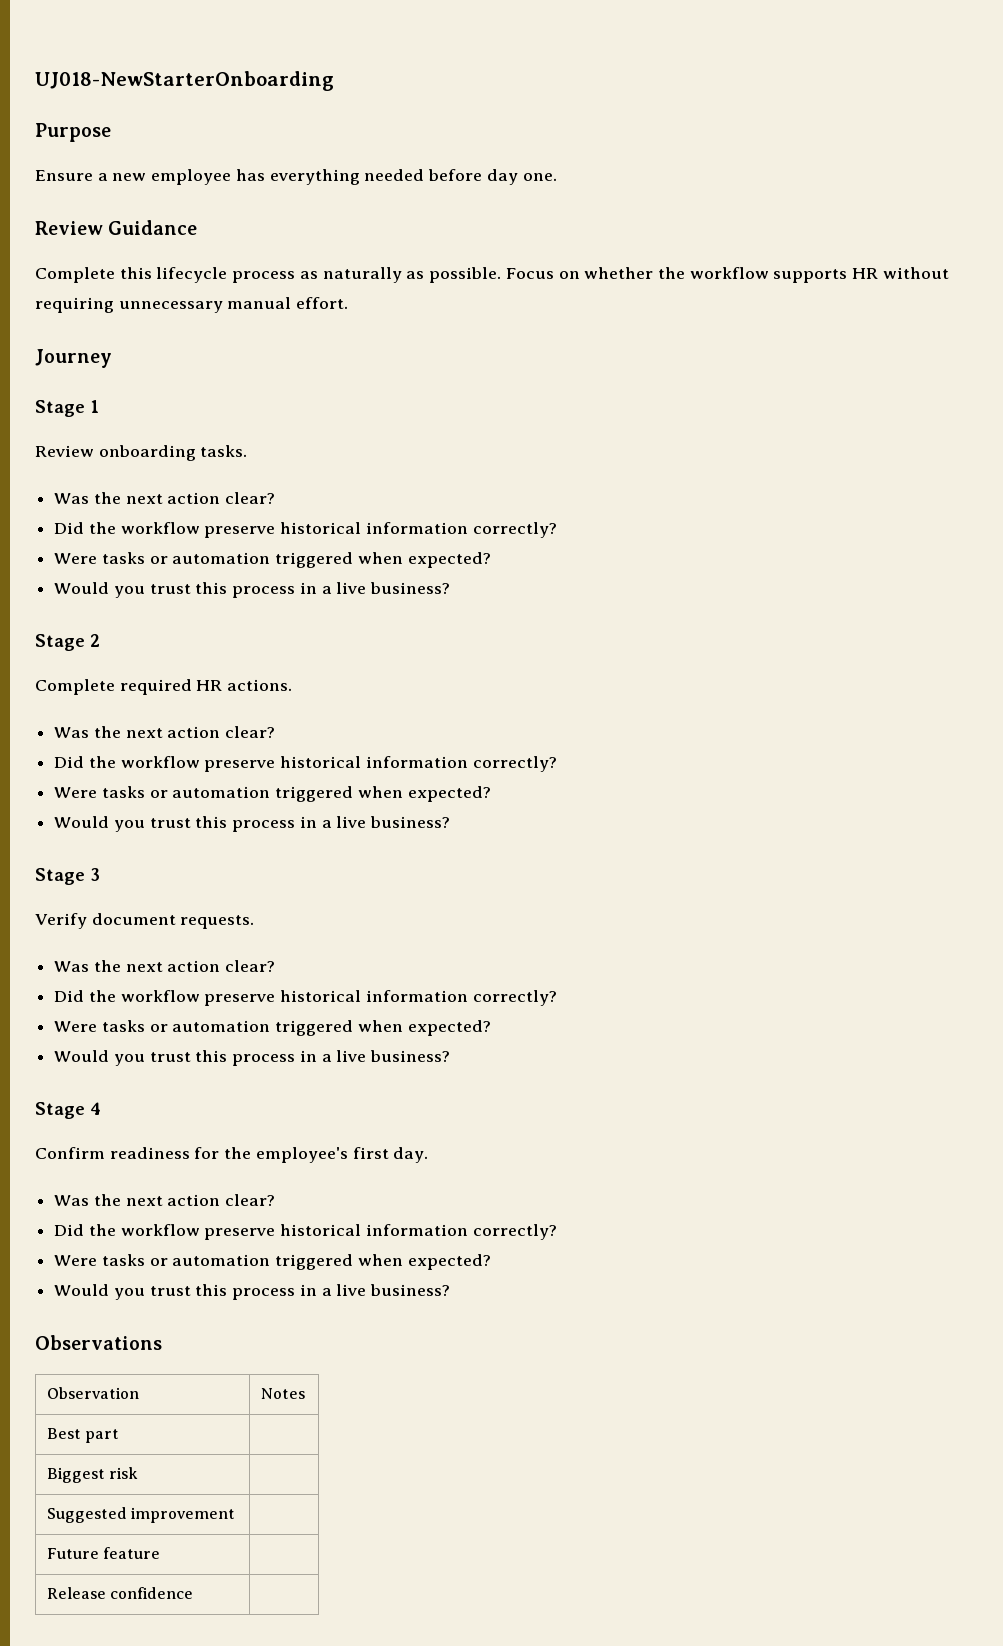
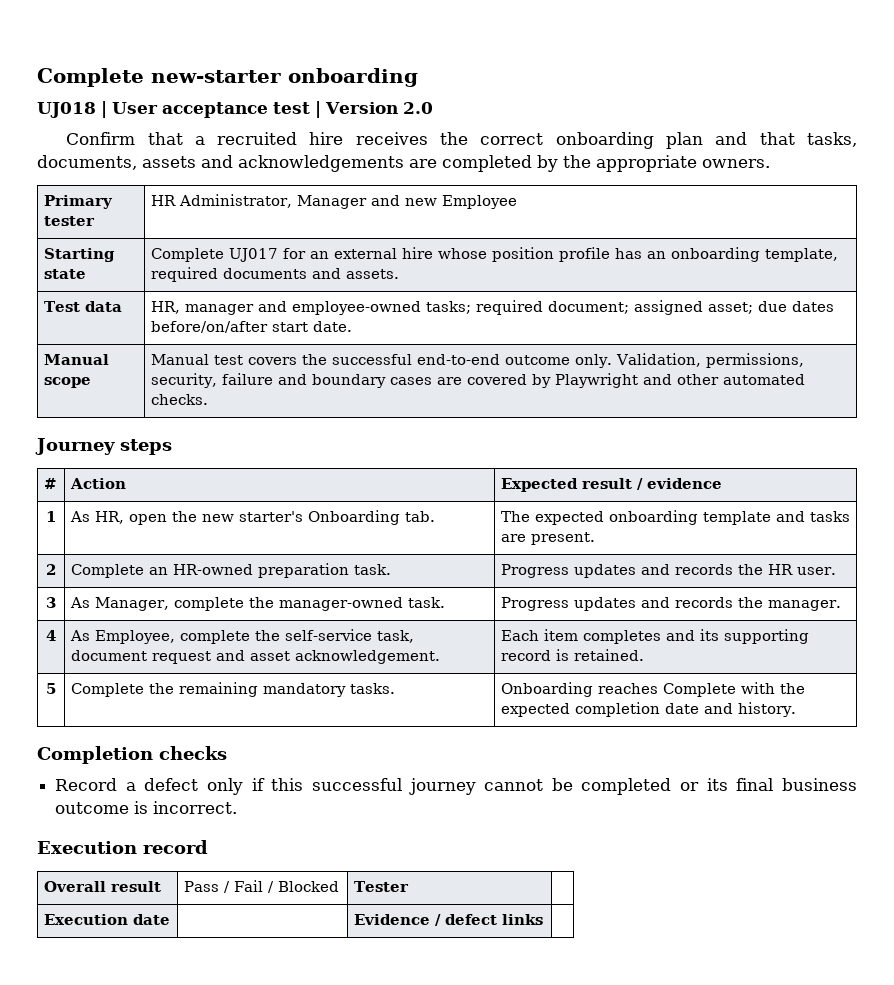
- UJ018-NewStarterOnboarding
- Purpose
- Ensure a new employee has everything needed before day one.
- Review Guidance
- Complete this lifecycle process as naturally as possible. Focus on whether the workflow supports HR without requiring unnecessary manual effort.
- Journey
- Stage 1
- Review onboarding tasks.
- Was the next action clear?
- Did the workflow preserve historical information correctly?
- Were tasks or automation triggered when expected?
- Would you trust this process in a live business?
- Stage 2
- Complete required HR actions.
- Was the next action clear?
- Did the workflow preserve historical information correctly?
- Were tasks or automation triggered when expected?
- Would you trust this process in a live business?
- Stage 3
- Verify document requests.
- Was the next action clear?
- Did the workflow preserve historical information correctly?
- Were tasks or automation triggered when expected?
- Would you trust this process in a live business?
- Stage 4
- Confirm readiness for the employee's first day.
- Was the next action clear?
- Did the workflow preserve historical information correctly?
- Were tasks or automation triggered when expected?
- Would you trust this process in a live business?
- Observations
- Observation | Notes
- Best part |
- Biggest risk |
- Suggested improvement |
- Future feature |
- Release confidence |
+ Complete new-starter onboarding
+ UJ018 | User acceptance test | Version 2.0
+ Confirm that a recruited hire receives the correct onboarding plan and that tasks, documents, assets and acknowledgements are completed by the appropriate owners.
+ Primary tester | HR Administrator, Manager and new Employee
+ Starting state | Complete UJ017 for an external hire whose position profile has an onboarding template, required documents and assets.
+ Test data | HR, manager and employee-owned tasks; required document; assigned asset; due dates before/on/after start date.
+ Manual scope | Manual test covers the successful end-to-end outcome only. Validation, permissions, security, failure and boundary cases are covered by Playwright and other automated checks.
+ Journey steps
+ # | Action | Expected result / evidence
+ 1 | As HR, open the new starter's Onboarding tab. | The expected onboarding template and tasks are present.
+ 2 | Complete an HR-owned preparation task. | Progress updates and records the HR user.
+ 3 | As Manager, complete the manager-owned task. | Progress updates and records the manager.
+ 4 | As Employee, complete the self-service task, document request and asset acknowledgement. | Each item completes and its supporting record is retained.
+ 5 | Complete the remaining mandatory tasks. | Onboarding reaches Complete with the expected completion date and history.
+ Completion checks
+ Record a defect only if this successful journey cannot be completed or its final business outcome is incorrect.
+ Execution record
+ Overall result | Pass / Fail / Blocked | Tester |
+ Execution date | | Evidence / defect links |

